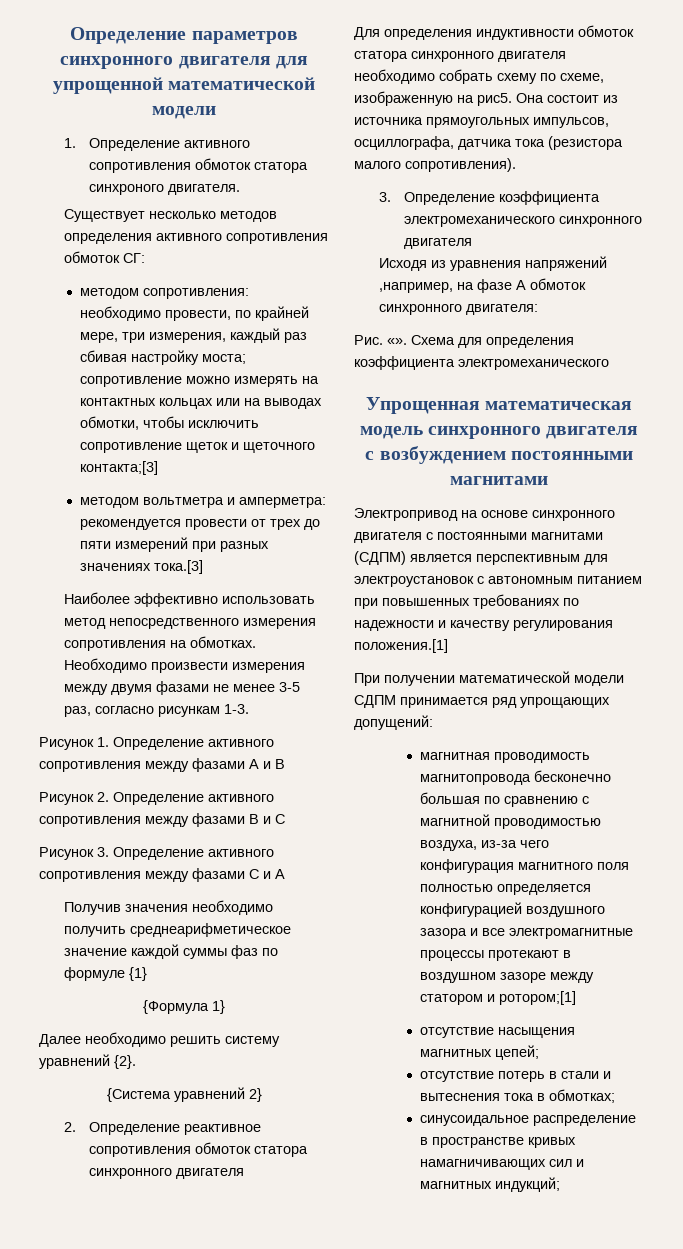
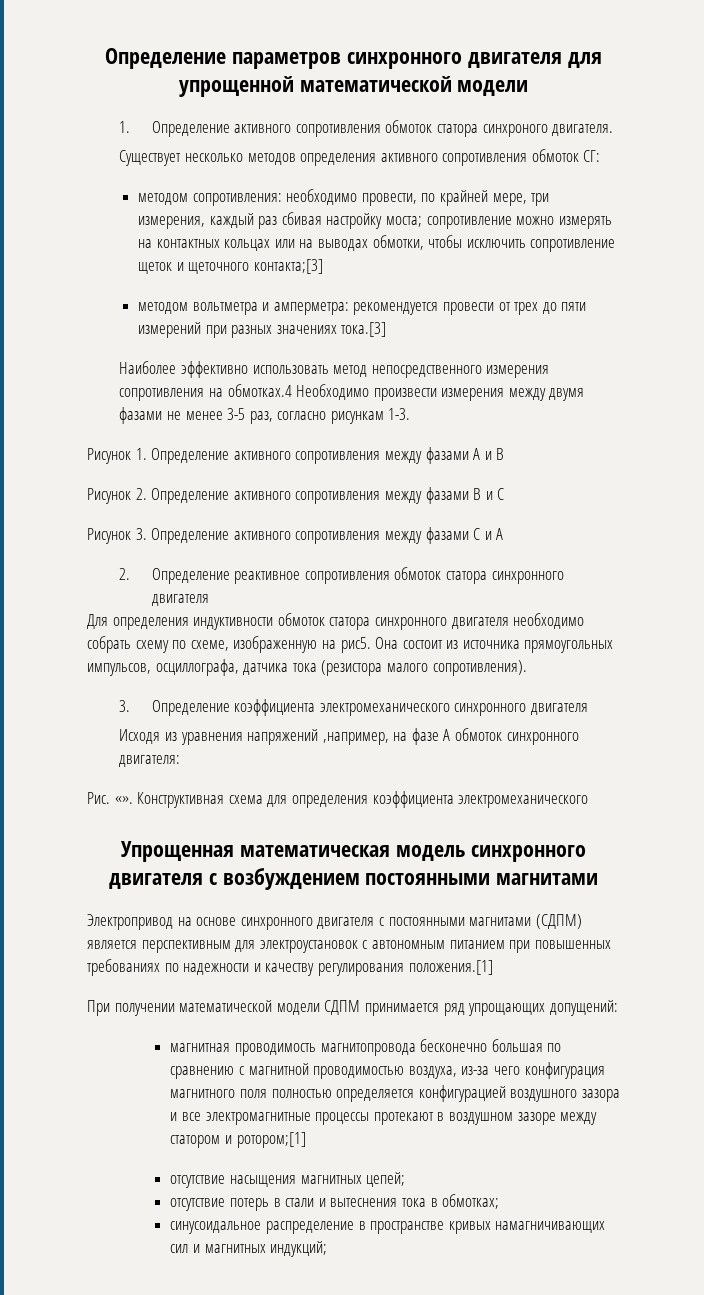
- Наиболее эффективно использовать метод непосредственного измерения сопротивления на обмотках. Необходимо произвести измерения между двумя фазами не менее 3-5 раз, согласно рисункам 1-3.
+ Наиболее эффективно использовать метод непосредственного измерения сопротивления на обмотках.4 Необходимо произвести измерения между двумя фазами не менее 3-5 раз, согласно рисункам 1-3.
- Получив значения необходимо получить среднеарифметическое значение каждой суммы фаз по формуле {1}
- {Формула 1}
- Далее необходимо решить систему уравнений {2}.
- {Система уравнений 2}
- Схема для определения коэффициента электромеханического
+ Конструктивная схема для определения коэффициента электромеханического

